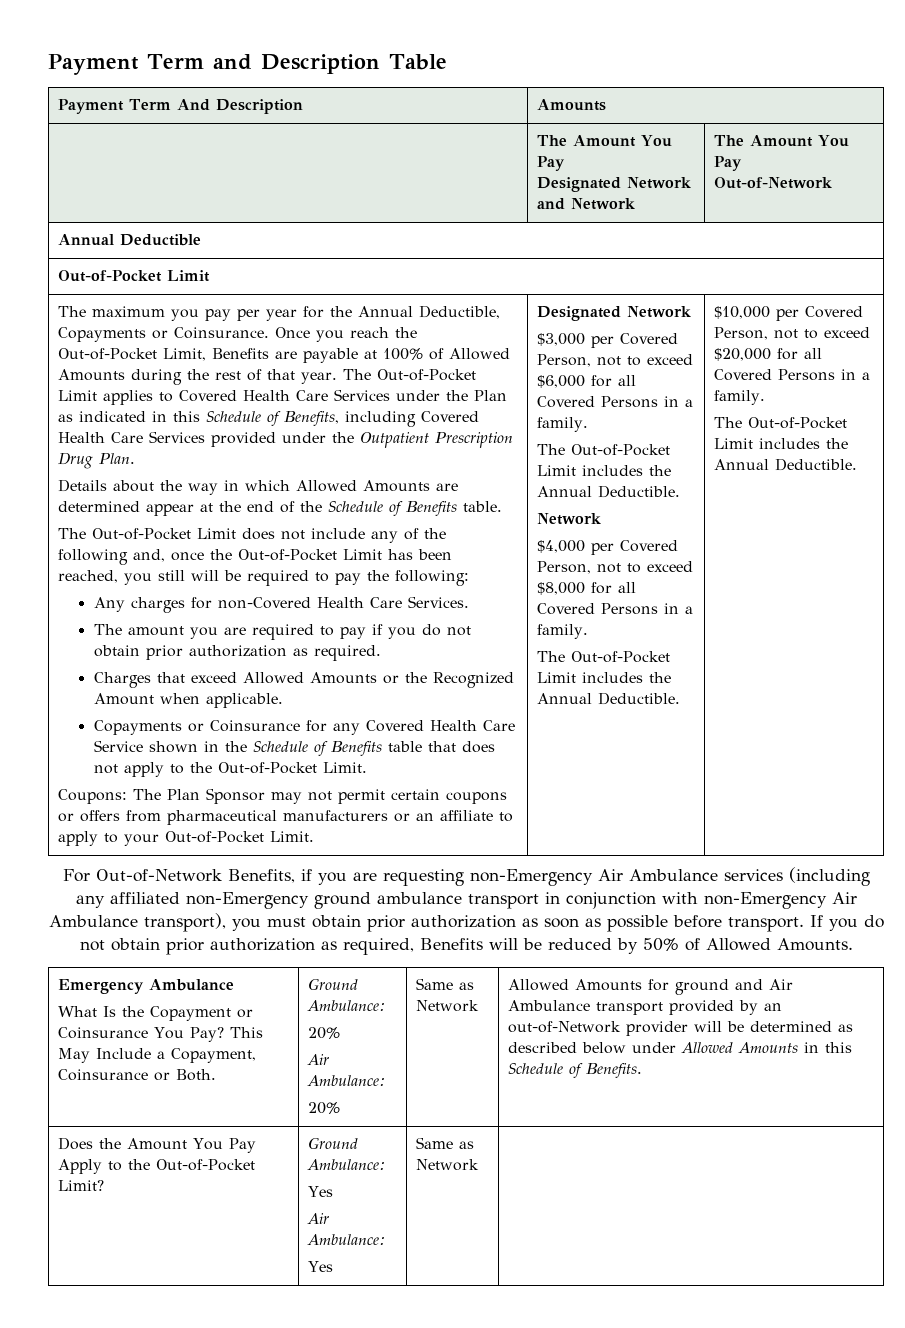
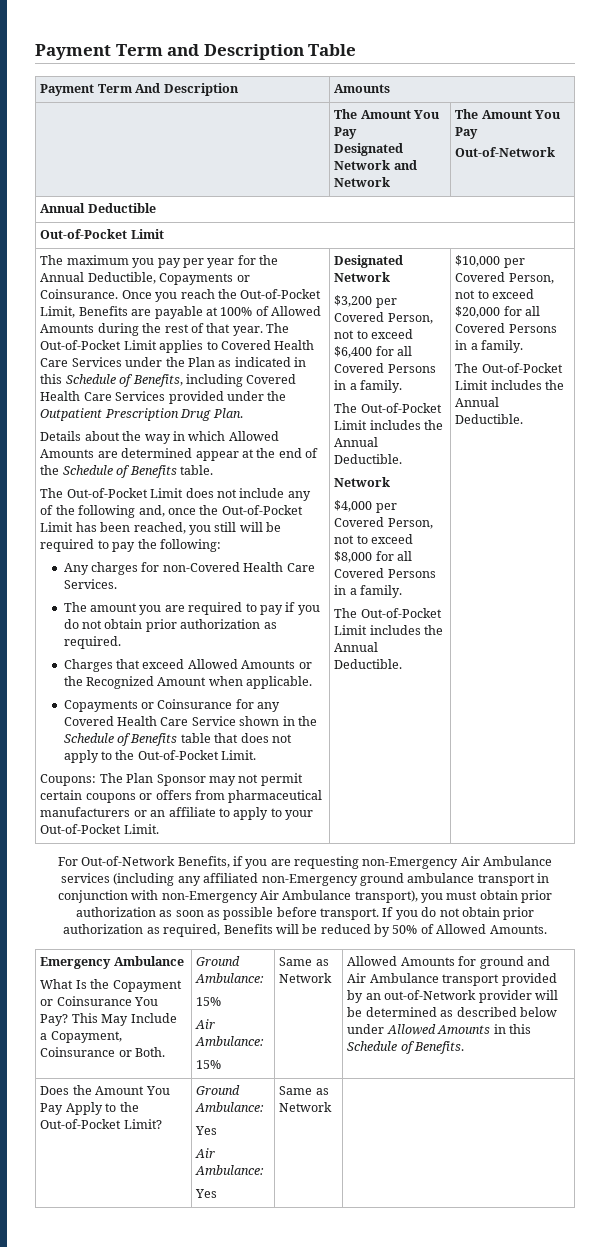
- $3,000 per Covered Person, not to exceed $6,000 for all Covered Persons in a family.
+ $3,200 per Covered Person, not to exceed $6,400 for all Covered Persons in a family.
  This May Include a Copayment, Coinsurance or Both. | Ground Ambulance:
- 20%
+ 15%
  Air Ambulance:
- 20%
+ 15%

